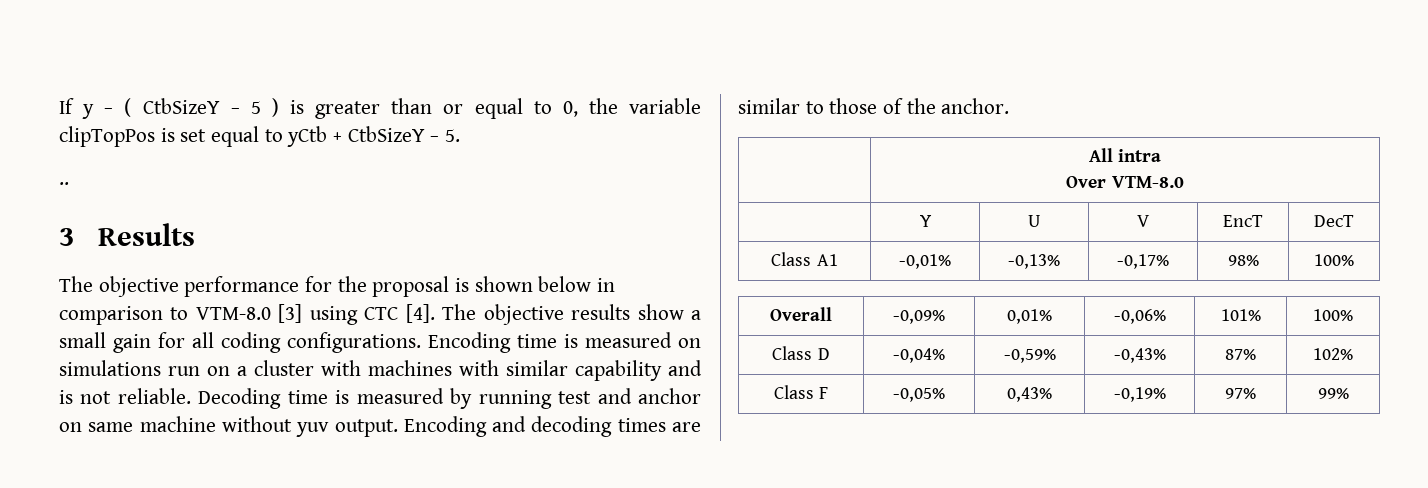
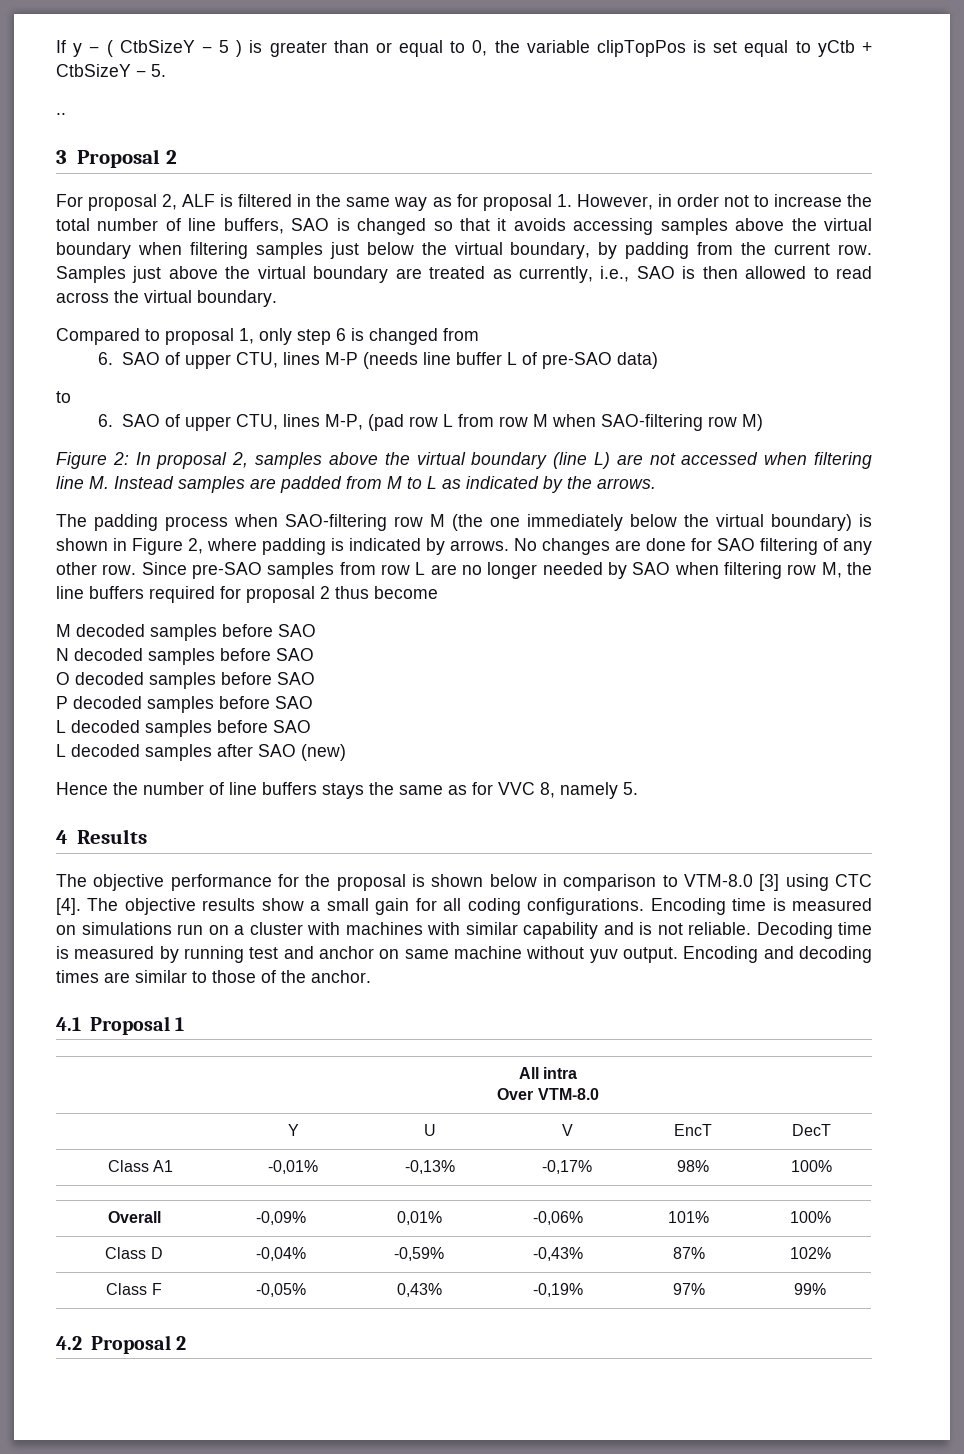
- 3 Results
+ 3 Proposal 2
+ For proposal 2, ALF is filtered in the same way as for proposal 1. However, in order not to increase the total number of line buffers, SAO is changed so that it avoids accessing samples above the virtual boundary when filtering samples just below the virtual boundary, by padding from the current row. Samples just above the virtual boundary are treated as currently, i.e., SAO is then allowed to read across the virtual boundary.
+ Compared to proposal 1, only step 6 is changed from
+ 6. SAO of upper CTU, lines M-P (needs line buffer L of pre-SAO data)
+ to
+ 6. SAO of upper CTU, lines M-P, (pad row L from row M when SAO-filtering row M)
+ Figure 2: In proposal 2, samples above the virtual boundary (line L) are not accessed when filtering line M. Instead samples are padded from M to L as indicated by the arrows.
+ The padding process when SAO-filtering row M (the one immediately below the virtual boundary) is shown in Figure 2, where padding is indicated by arrows. No changes are done for SAO filtering of any other row. Since pre-SAO samples from row L are no longer needed by SAO when filtering row M, the line buffers required for proposal 2 thus become
+ M decoded samples before SAO
+ N decoded samples before SAO
+ O decoded samples before SAO
+ P decoded samples before SAO
+ L decoded samples before SAO
+ L decoded samples after SAO (new)
+ Hence the number of line buffers stays the same as for VVC 8, namely 5.
+ 4 Results
+ 4.1 Proposal 1
+ 4.2 Proposal 2

